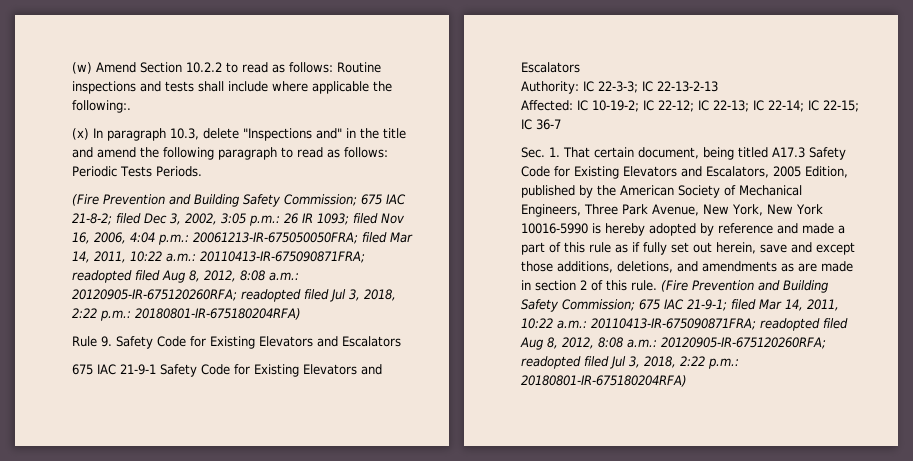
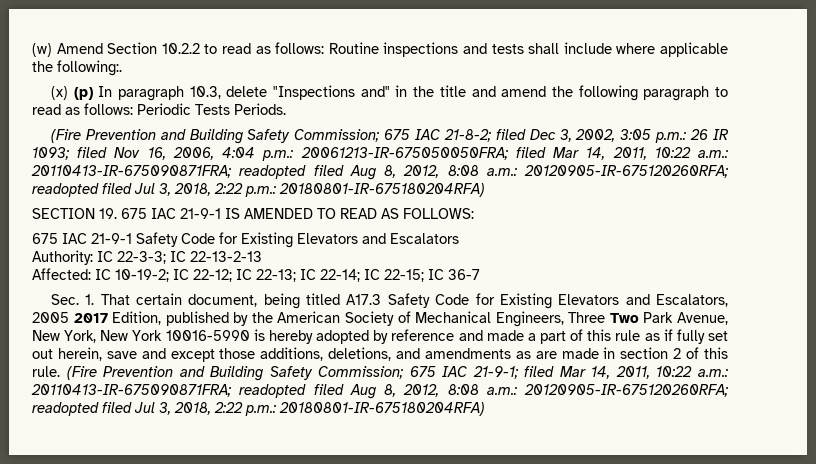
- (x) In paragraph 10.3, delete "Inspections and" in the title and amend the following paragraph to read as follows: Periodic Tests Periods.
+ (x) (p) In paragraph 10.3, delete "Inspections and" in the title and amend the following paragraph to read as follows: Periodic Tests Periods.
- Rule 9. Safety Code for Existing Elevators and Escalators
+ SECTION 19. 675 IAC 21-9-1 IS AMENDED TO READ AS FOLLOWS:
- Sec. 1. That certain document, being titled A17.3 Safety Code for Existing Elevators and Escalators, 2005 Edition, published by the American Society of Mechanical Engineers, Three Park Avenue, New York, New York 10016-5990 is hereby adopted by reference and made a part of this rule as if fully set out herein, save and except those additions, deletions, and amendments as are made in section 2 of this rule.
+ Sec. 1. That certain document, being titled A17.3 Safety Code for Existing Elevators and Escalators, 2005 2017 Edition, published by the American Society of Mechanical Engineers, Three Two Park Avenue, New York, New York 10016-5990 is hereby adopted by reference and made a part of this rule as if fully set out herein, save and except those additions, deletions, and amendments as are made in section 2 of this rule.

